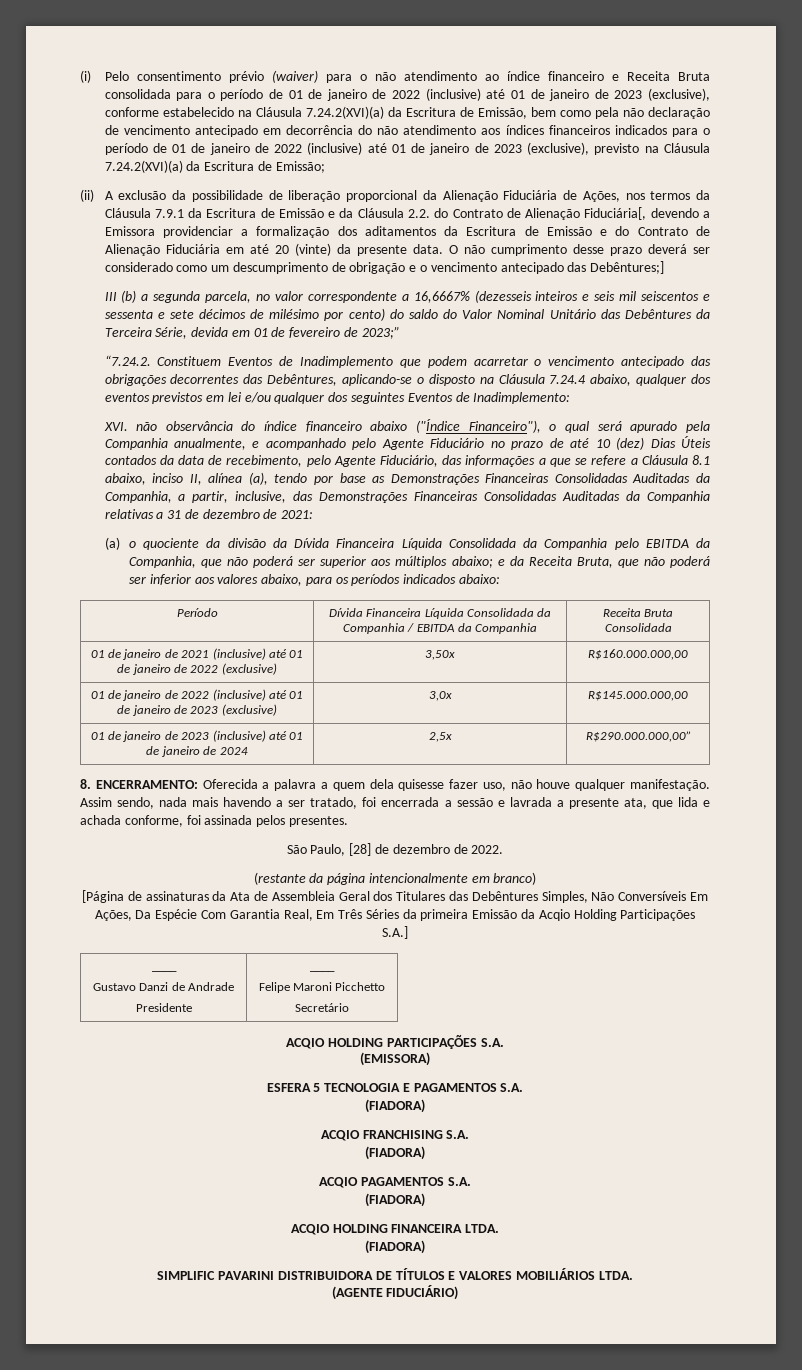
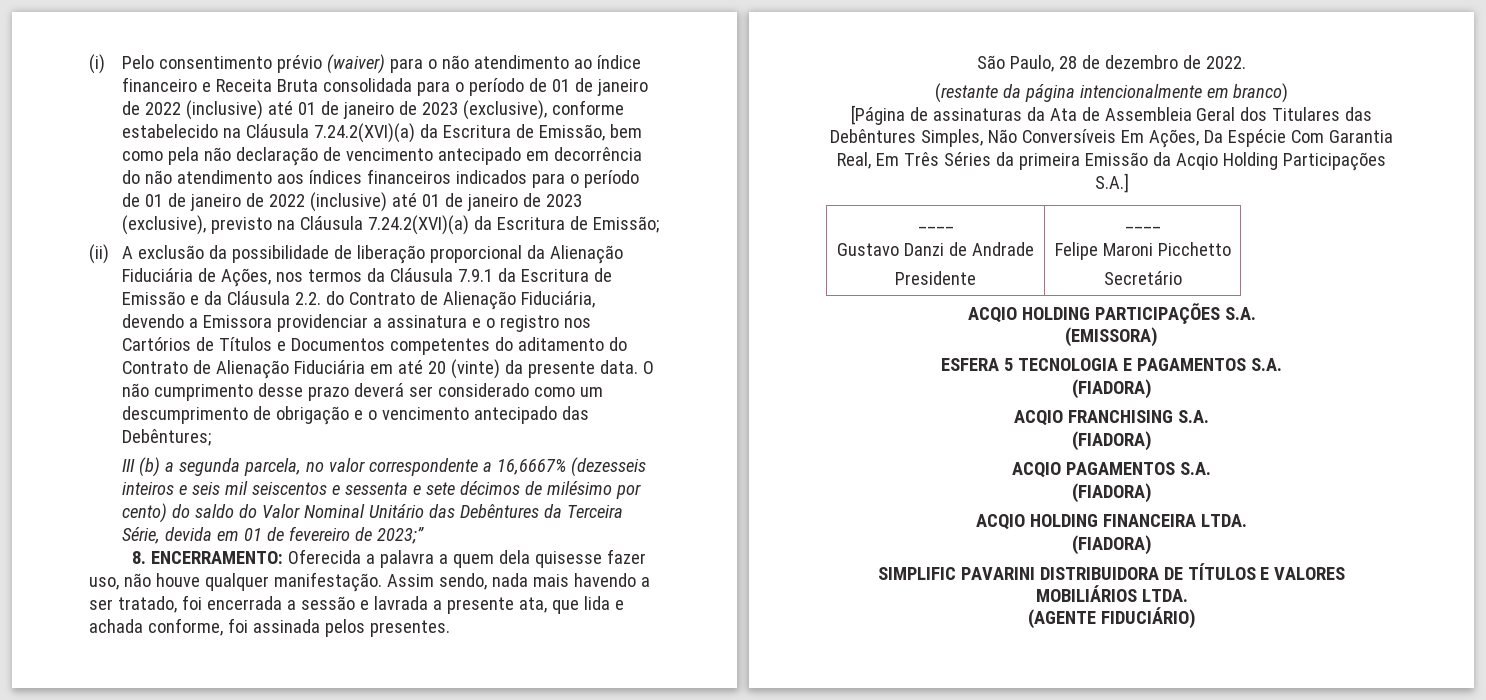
- (ii) A exclusão da possibilidade de liberação proporcional da Alienação Fiduciária de Ações, nos termos da Cláusula 7.9.1 da Escritura de Emissão e da Cláusula 2.2. do Contrato de Alienação Fiduciária[, devendo a Emissora providenciar a formalização dos aditamentos da Escritura de Emissão e do Contrato de Alienação Fiduciária em até 20 (vinte) da presente data.
+ (ii) A exclusão da possibilidade de liberação proporcional da Alienação Fiduciária de Ações, nos termos da Cláusula 7.9.1 da Escritura de Emissão e da Cláusula 2.2. do Contrato de Alienação Fiduciária, devendo a Emissora providenciar a assinatura e o registro nos Cartórios de Títulos e Documentos competentes do aditamento do Contrato de Alienação Fiduciária em até 20 (vinte) da presente data.
- O não cumprimento desse prazo deverá ser considerado como um descumprimento de obrigação e o vencimento antecipado das Debêntures;]
+ O não cumprimento desse prazo deverá ser considerado como um descumprimento de obrigação e o vencimento antecipado das Debêntures;
- “7.24.2. Constituem Eventos de Inadimplemento que podem acarretar o vencimento antecipado das obrigações decorrentes das Debêntures, aplicando-se o disposto na Cláusula 7.24.4 abaixo, qualquer dos eventos previstos em lei e/ou qualquer dos seguintes Eventos de Inadimplemento:
- XVI. não observância do índice financeiro abaixo ("Índice Financeiro"), o qual será apurado pela Companhia anualmente, e acompanhado pelo Agente Fiduciário no prazo de até 10 (dez) Dias Úteis contados da data de recebimento, pelo Agente Fiduciário, das informações a que se refere a Cláusula 8.1 abaixo, inciso II, alínea (a), tendo por base as Demonstrações Financeiras Consolidadas Auditadas da Companhia, a partir, inclusive, das Demonstrações Financeiras Consolidadas Auditadas da Companhia relativas a 31 de dezembro de 2021:
- (a) o quociente da divisão da Dívida Financeira Líquida Consolidada da Companhia pelo EBITDA da Companhia, que não poderá ser superior aos múltiplos abaixo; e da Receita Bruta, que não poderá ser inferior aos valores abaixo, para os períodos indicados abaixo:
- Período | Dívida Financeira Líquida Consolidada da Companhia / EBITDA da Companhia | Receita Bruta Consolidada
- 01 de janeiro de 2021 (inclusive) até 01 de janeiro de 2022 (exclusive) | 3,50x | R$160.000.000,00
- 01 de janeiro de 2022 (inclusive) até 01 de janeiro de 2023 (exclusive) | 3,0x | R$145.000.000,00
- 01 de janeiro de 2023 (inclusive) até 01 de janeiro de 2024 | 2,5x | R$290.000.000,00”
- São Paulo, [28] de dezembro de 2022.
+ São Paulo, 28 de dezembro de 2022.

